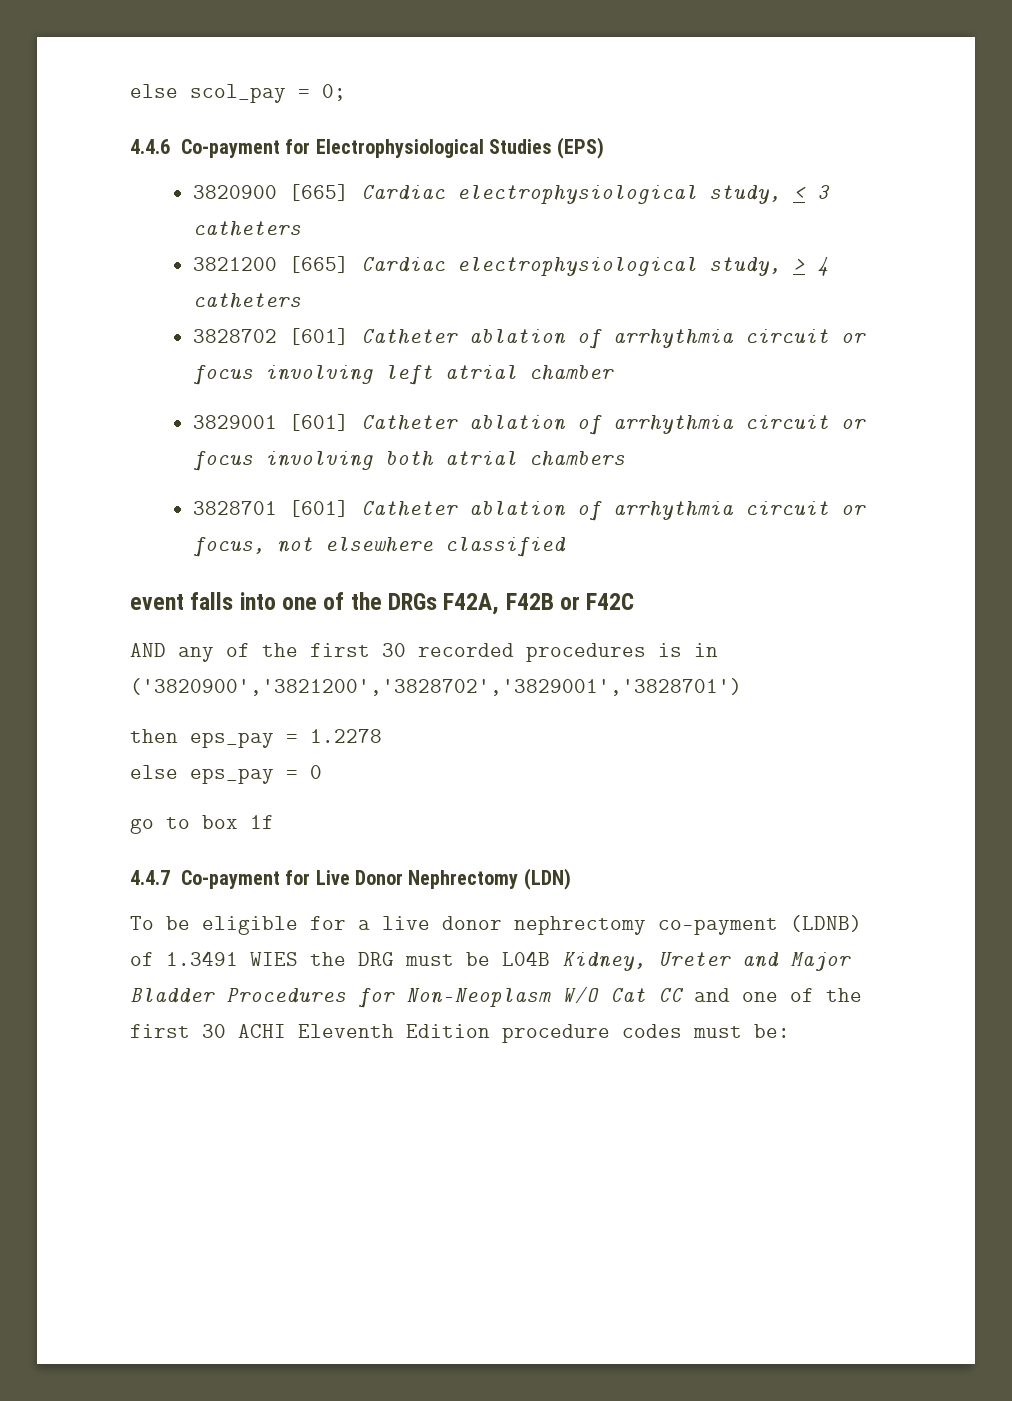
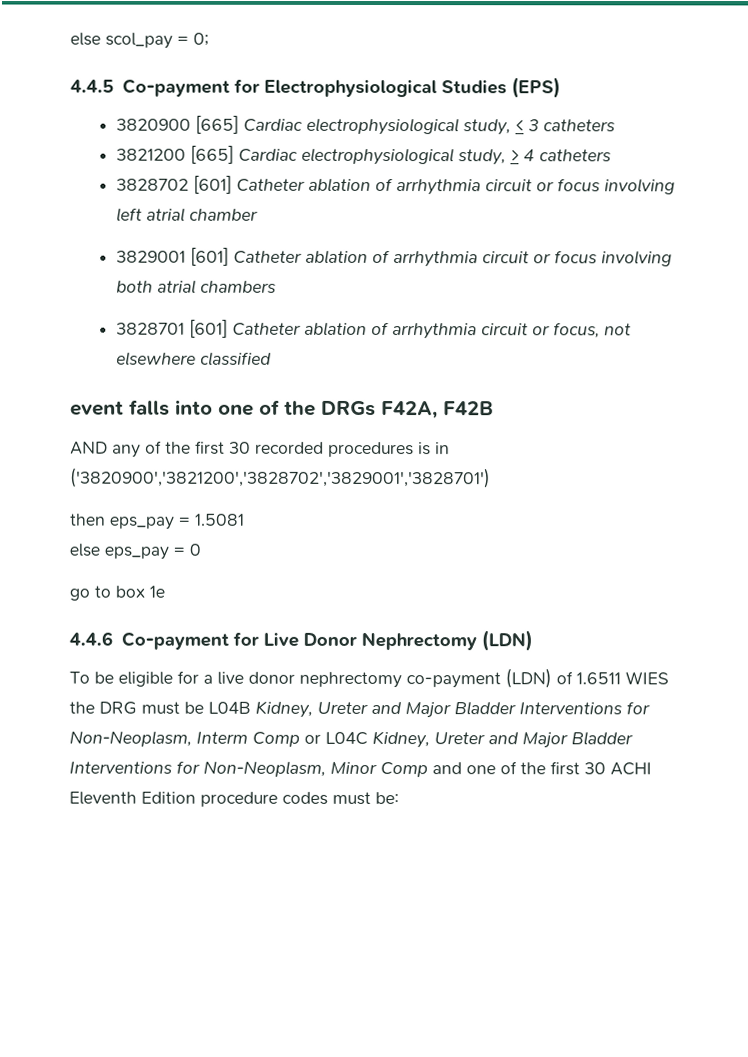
- 4.4.6 Co-payment for Electrophysiological Studies (EPS)
+ 4.4.5 Co-payment for Electrophysiological Studies (EPS)
- event falls into one of the DRGs F42A, F42B or F42C
+ event falls into one of the DRGs F42A, F42B
- then eps_pay = 1.2278
+ then eps_pay = 1.5081
- go to box 1f
- 4.4.7 Co-payment for Live Donor Nephrectomy (LDN)
+ go to box 1e
+ 4.4.6 Co-payment for Live Donor Nephrectomy (LDN)
- To be eligible for a live donor nephrectomy co-payment (LDNB) of 1.3491 WIES the DRG must be L04B Kidney, Ureter and Major Bladder Procedures for Non-Neoplasm W/O Cat CC and one of the first 30 ACHI Eleventh Edition procedure codes must be:
+ To be eligible for a live donor nephrectomy co-payment (LDN) of 1.6511 WIES the DRG must be L04B Kidney, Ureter and Major Bladder Interventions for Non-Neoplasm, Interm Comp or L04C Kidney, Ureter and Major Bladder Interventions for Non-Neoplasm, Minor Comp and one of the first 30 ACHI Eleventh Edition procedure codes must be:

